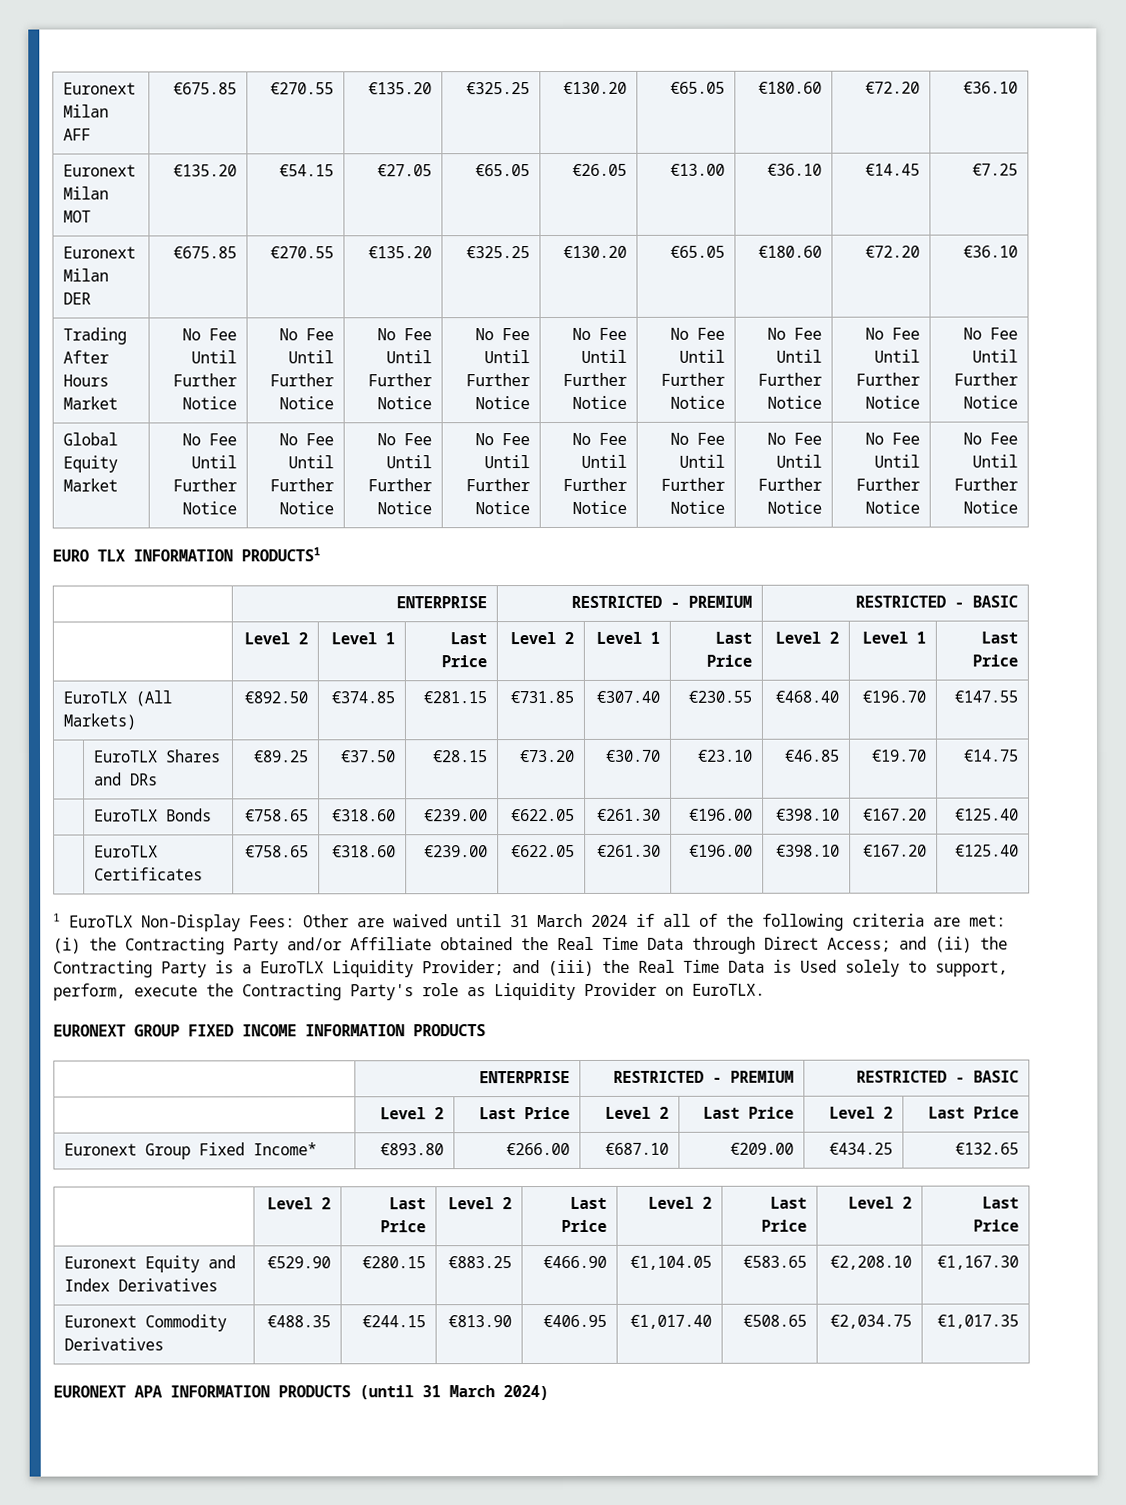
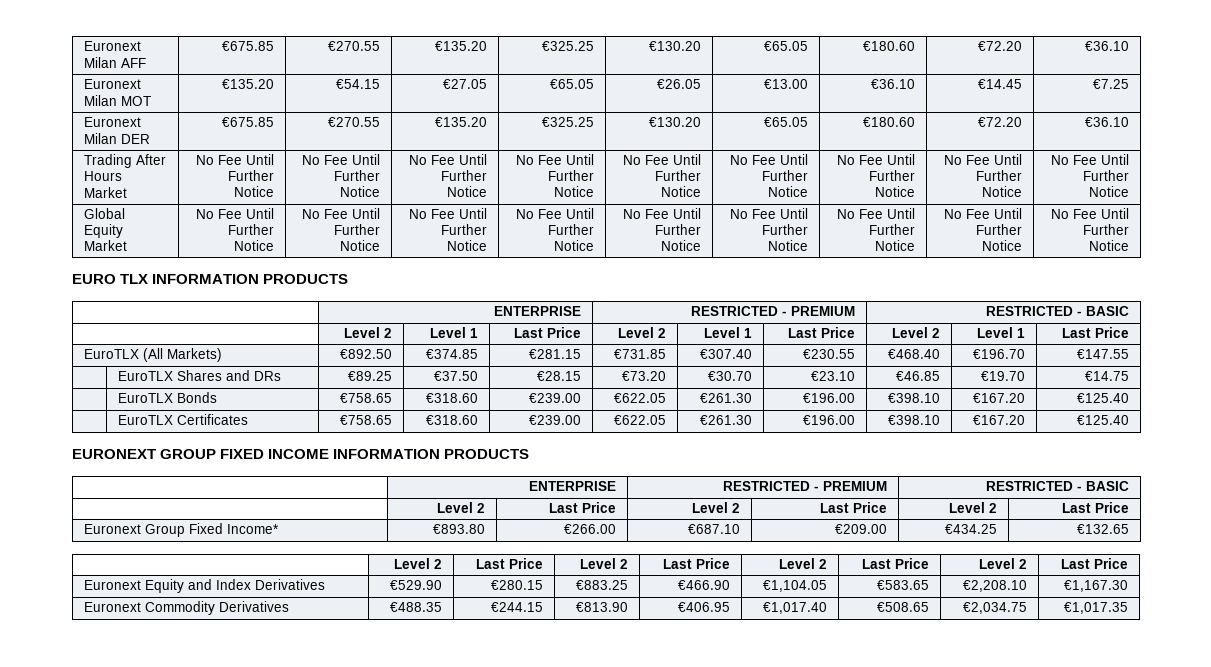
- EURO TLX INFORMATION PRODUCTS1
+ EURO TLX INFORMATION PRODUCTS
- 1 EuroTLX Non-Display Fees: Other are waived until 31 March 2024 if all of the following criteria are met: (i) the Contracting Party and/or Affiliate obtained the Real Time Data through Direct Access; and (ii) the Contracting Party is a EuroTLX Liquidity Provider; and (iii) the Real Time Data is Used solely to support, perform, execute the Contracting Party's role as Liquidity Provider on EuroTLX.
- EURONEXT APA INFORMATION PRODUCTS (until 31 March 2024)

